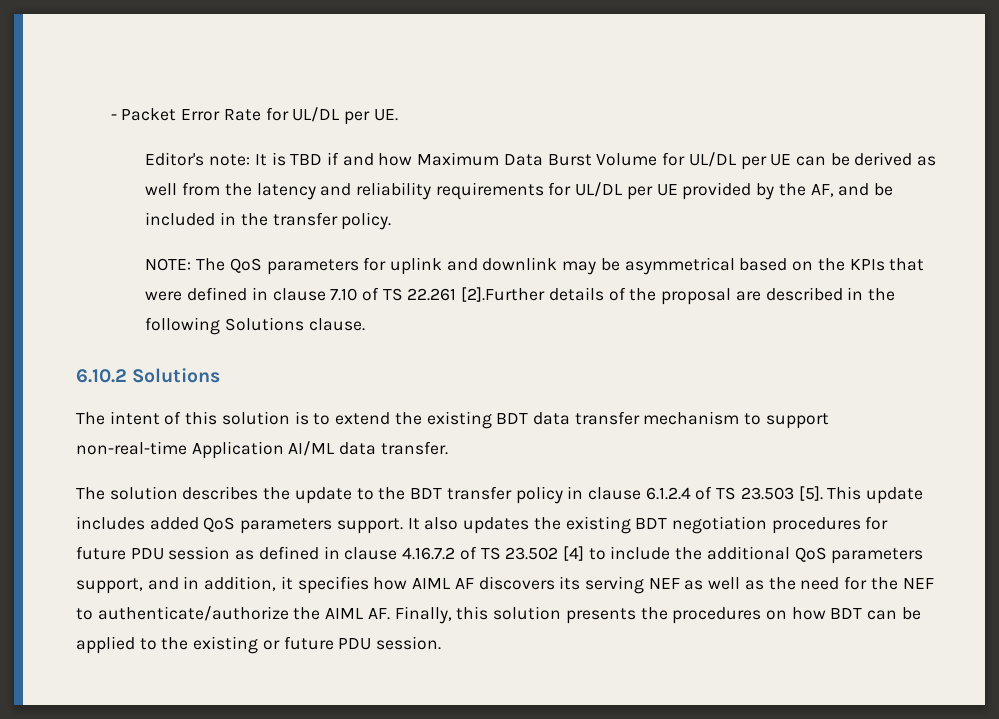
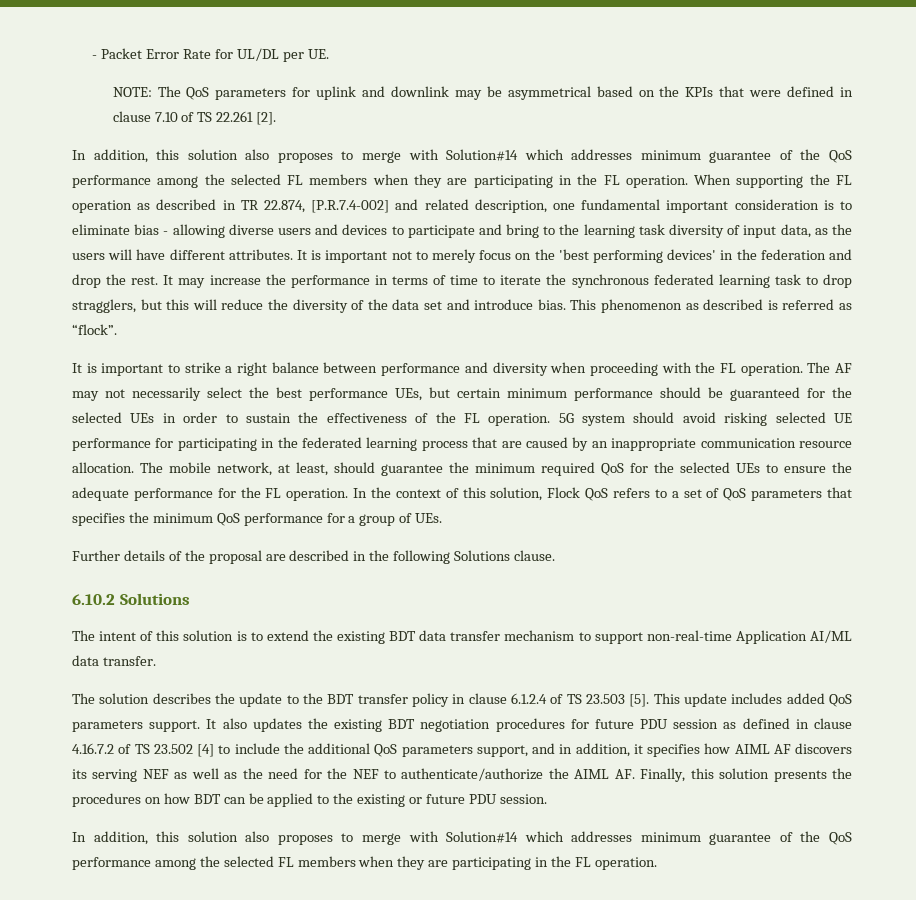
- Editor's note: It is TBD if and how Maximum Data Burst Volume for UL/DL per UE can be derived as well from the latency and reliability requirements for UL/DL per UE provided by the AF, and be included in the transfer policy.
- NOTE: The QoS parameters for uplink and downlink may be asymmetrical based on the KPIs that were defined in clause 7.10 of TS 22.261 [2].Further details of the proposal are described in the following Solutions clause.
+ NOTE: The QoS parameters for uplink and downlink may be asymmetrical based on the KPIs that were defined in clause 7.10 of TS 22.261 [2].
+ In addition, this solution also proposes to merge with Solution#14 which addresses minimum guarantee of the QoS performance among the selected FL members when they are participating in the FL operation. When supporting the FL operation as described in TR 22.874, [P.R.7.4-002] and related description, one fundamental important consideration is to eliminate bias - allowing diverse users and devices to participate and bring to the learning task diversity of input data, as the users will have different attributes. It is important not to merely focus on the 'best performing devices' in the federation and drop the rest. It may increase the performance in terms of time to iterate the synchronous federated learning task to drop stragglers, but this will reduce the diversity of the data set and introduce bias. This phenomenon as described is referred as “flock”.
+ It is important to strike a right balance between performance and diversity when proceeding with the FL operation. The AF may not necessarily select the best performance UEs, but certain minimum performance should be guaranteed for the selected UEs in order to sustain the effectiveness of the FL operation. 5G system should avoid risking selected UE performance for participating in the federated learning process that are caused by an inappropriate communication resource allocation. The mobile network, at least, should guarantee the minimum required QoS for the selected UEs to ensure the adequate performance for the FL operation. In the context of this solution, Flock QoS refers to a set of QoS parameters that specifies the minimum QoS performance for a group of UEs.
+ Further details of the proposal are described in the following Solutions clause.
  It also updates the existing BDT negotiation procedures for future PDU session as defined in clause 4.16.7.2 of TS 23.502 [4] to include the additional QoS parameters support, and in addition, it specifies how AIML AF discovers its serving NEF as well as the need for the NEF to authenticate/authorize the AIML AF. Finally, this solution presents the procedures on how BDT can be applied to the existing or future PDU session.
+ In addition, this solution also proposes to merge with Solution#14 which addresses minimum guarantee of the QoS performance among the selected FL members when they are participating in the FL operation.

